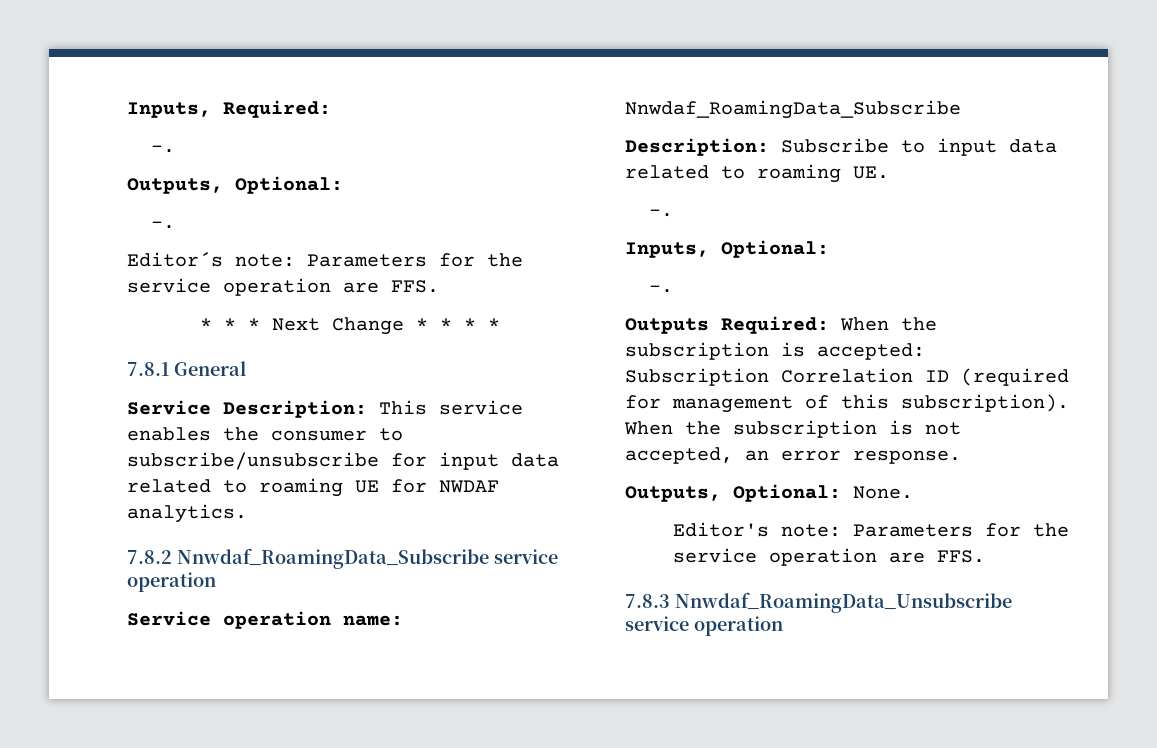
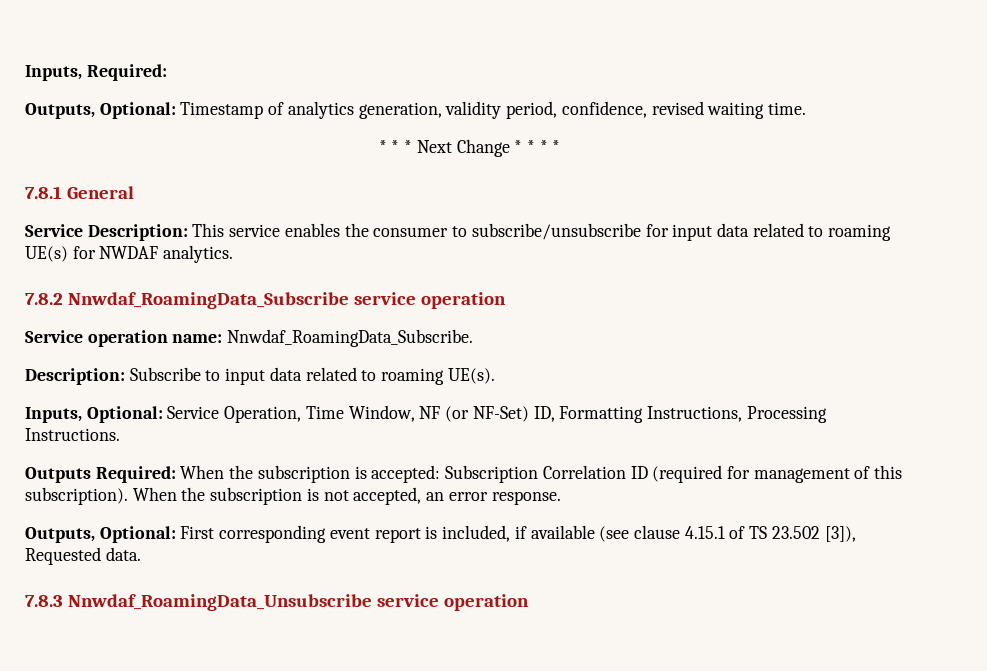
  Inputs, Required:
- -.
- Outputs, Optional:
- -.
- Editor´s note: Parameters for the service operation are FFS.
+ Outputs, Optional: Timestamp of analytics generation, validity period, confidence, revised waiting time.
- Service Description: This service enables the consumer to subscribe/unsubscribe for input data related to roaming UE for NWDAF analytics.
+ Service Description: This service enables the consumer to subscribe/unsubscribe for input data related to roaming UE(s) for NWDAF analytics.
- Service operation name: Nnwdaf_RoamingData_Subscribe
+ Service operation name: Nnwdaf_RoamingData_Subscribe.
- Description: Subscribe to input data related to roaming UE.
- -.
+ Description: Subscribe to input data related to roaming UE(s).
- Inputs, Optional:
- -.
+ Inputs, Optional: Service Operation, Time Window, NF (or NF-Set) ID, Formatting Instructions, Processing Instructions.
- Outputs, Optional: None.
- Editor's note: Parameters for the service operation are FFS.
+ Outputs, Optional: First corresponding event report is included, if available (see clause 4.15.1 of TS 23.502 [3]), Requested data.

